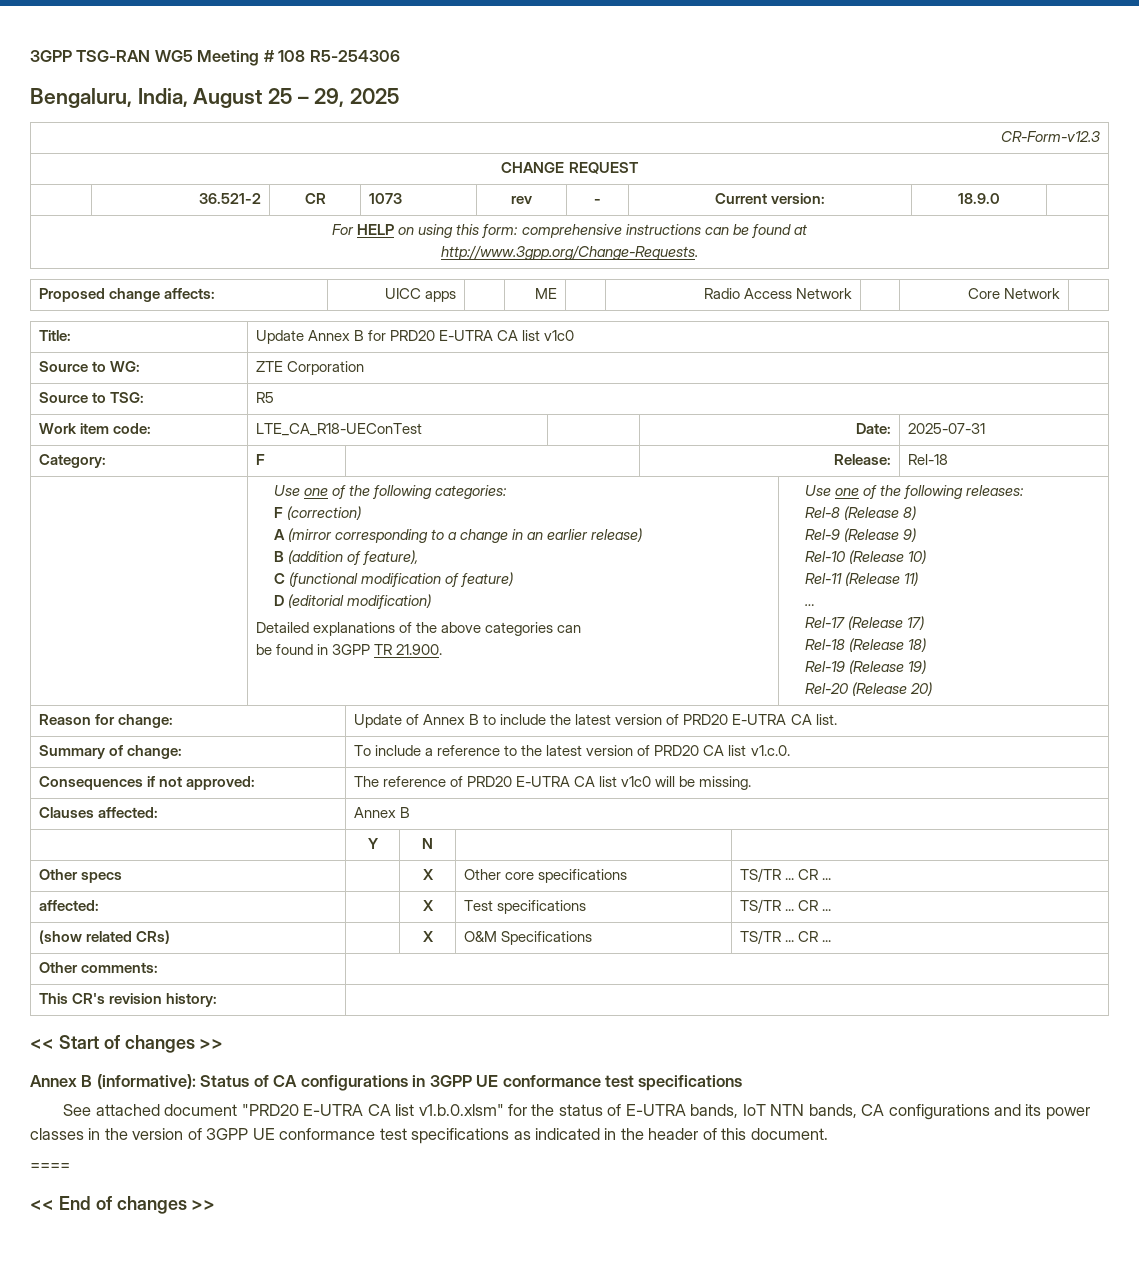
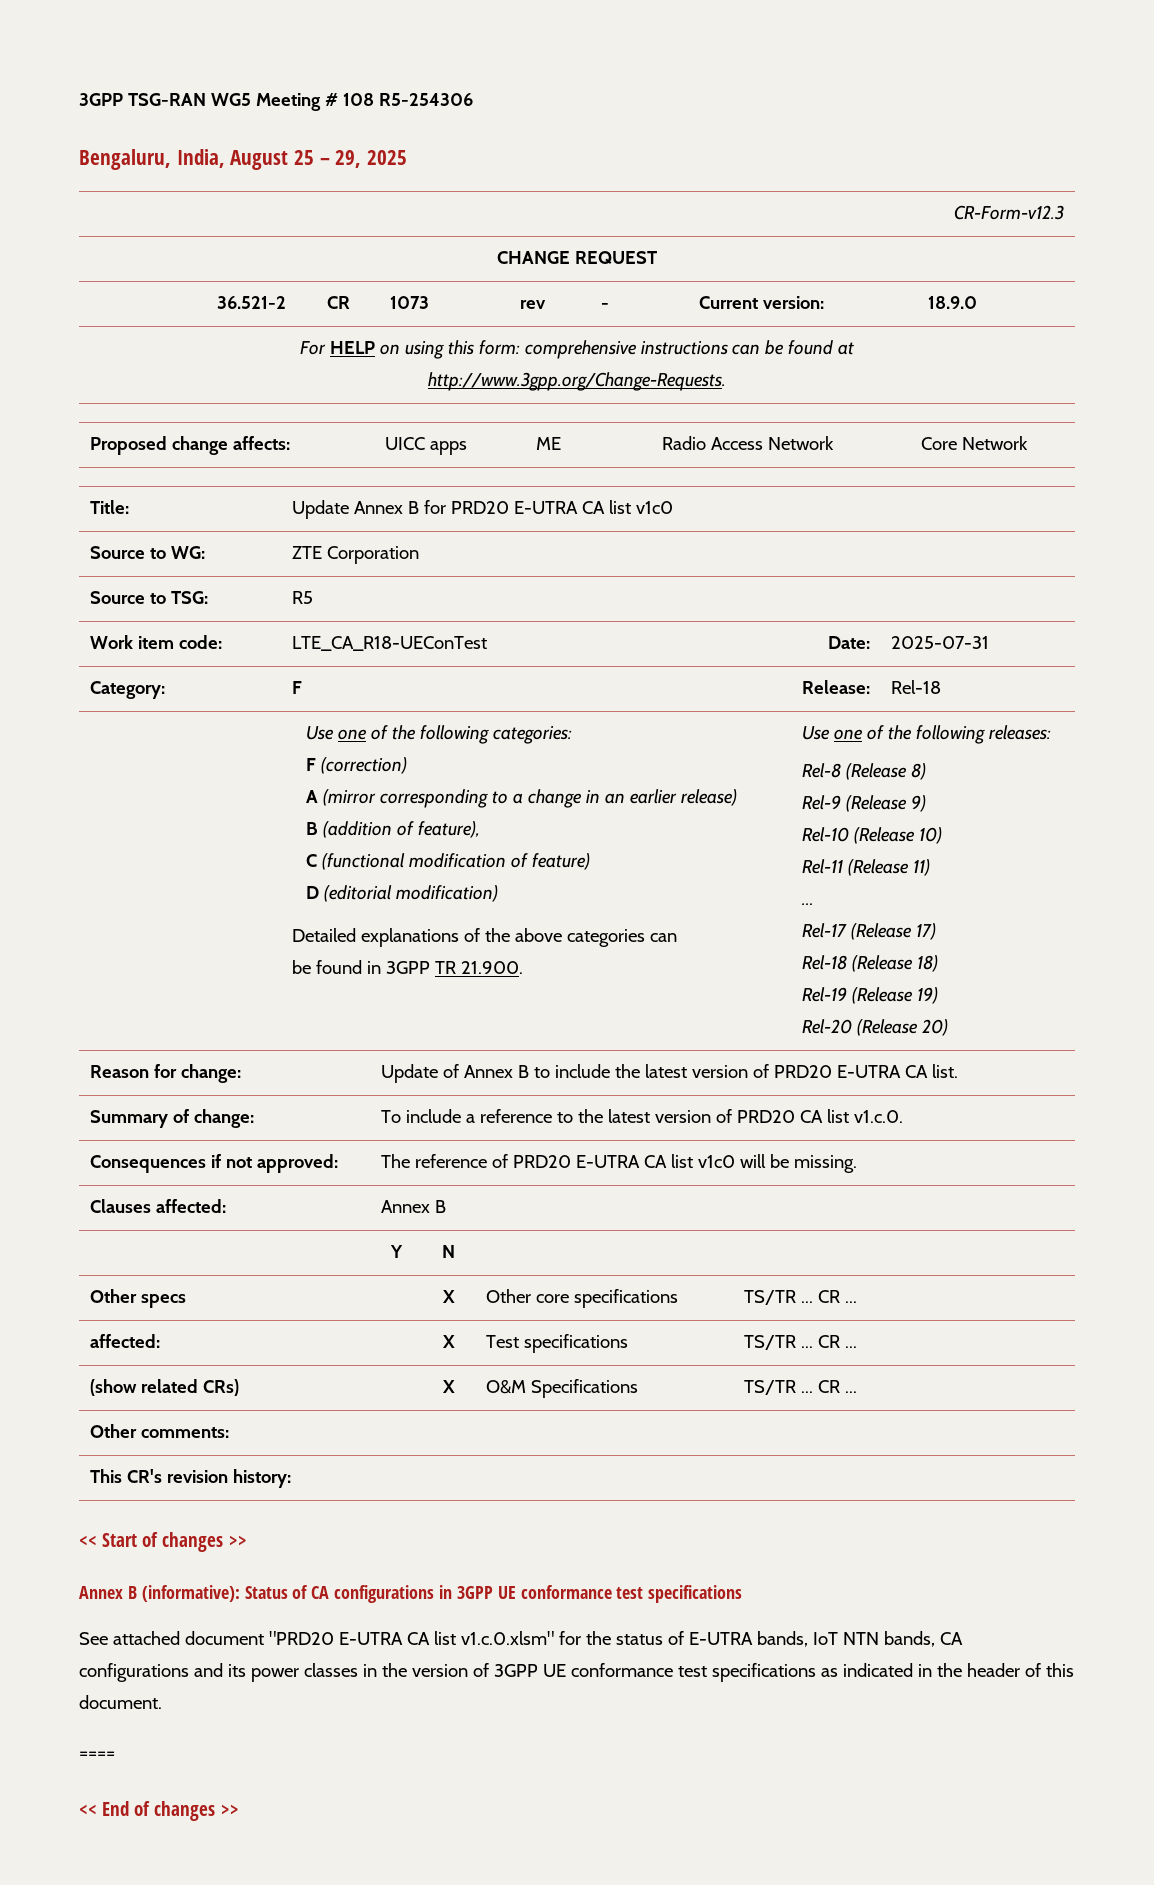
- See attached document "PRD20 E-UTRA CA list v1.b.0.xlsm" for the status of E-UTRA bands, IoT NTN bands, CA configurations and its power classes in the version of 3GPP UE conformance test specifications as indicated in the header of this document.
+ See attached document "PRD20 E-UTRA CA list v1.c.0.xlsm" for the status of E-UTRA bands, IoT NTN bands, CA configurations and its power classes in the version of 3GPP UE conformance test specifications as indicated in the header of this document.

